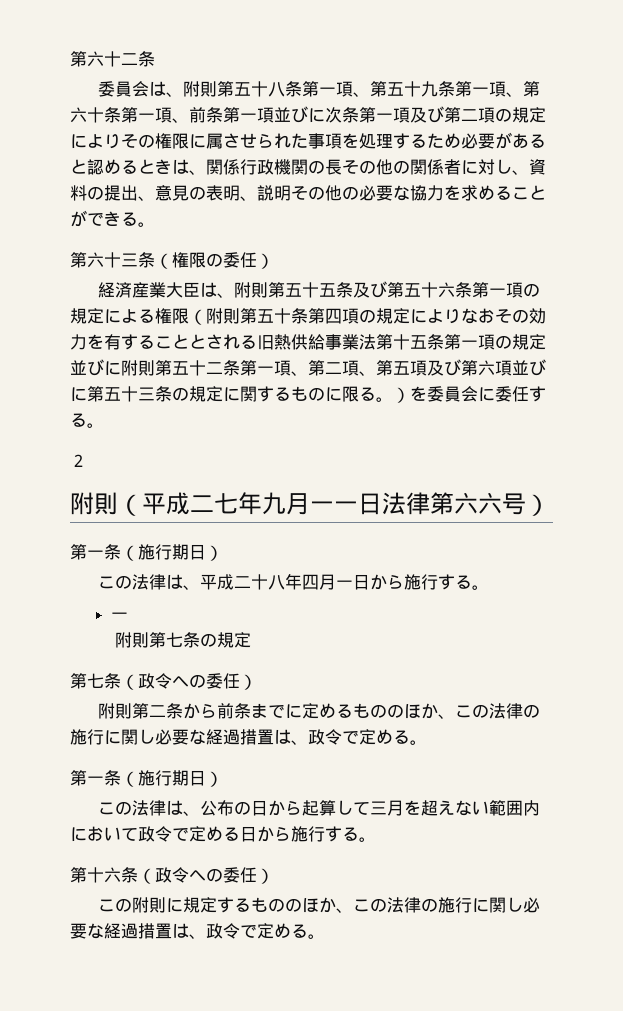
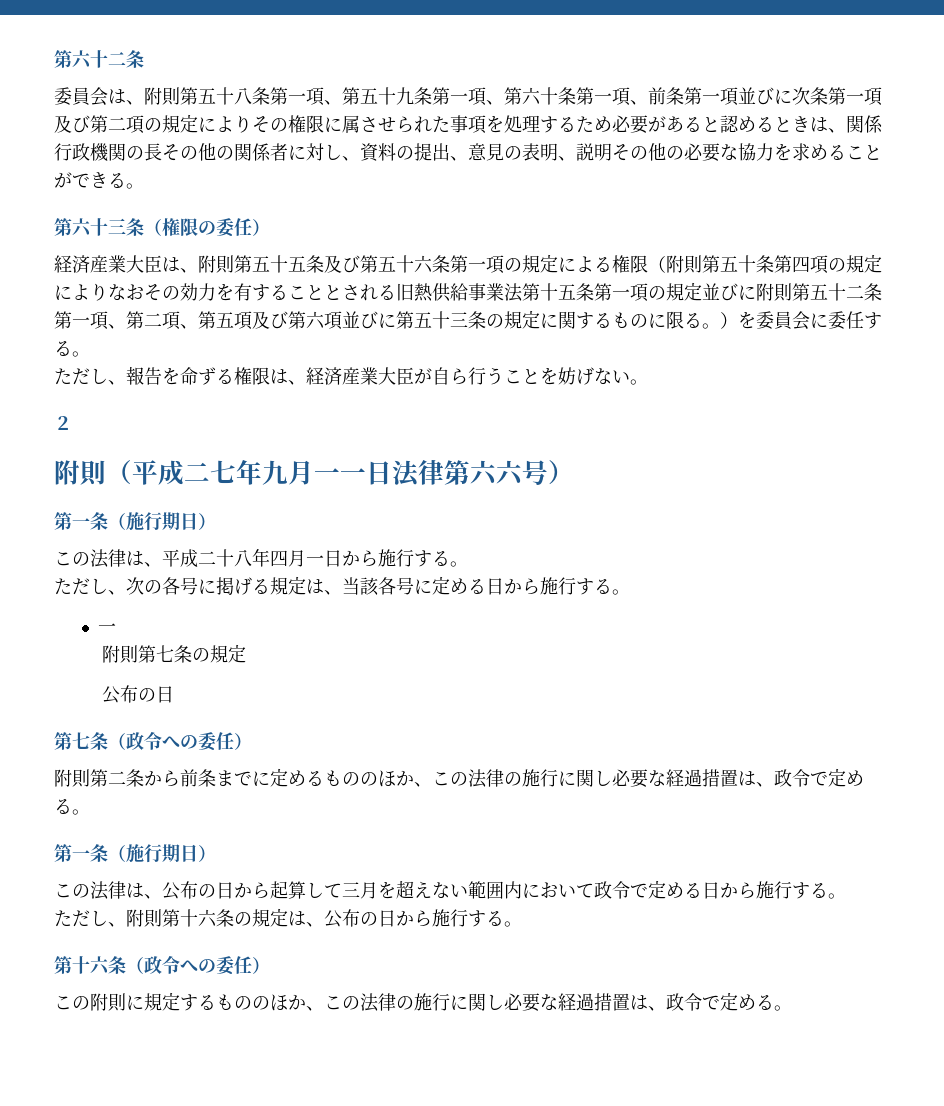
+ ただし、報告を命ずる権限は、経済産業大臣が自ら行うことを妨げない。
+ ただし、次の各号に掲げる規定は、当該各号に定める日から施行する。
  附則第七条の規定
+ 公布の日
+ ただし、附則第十六条の規定は、公布の日から施行する。

